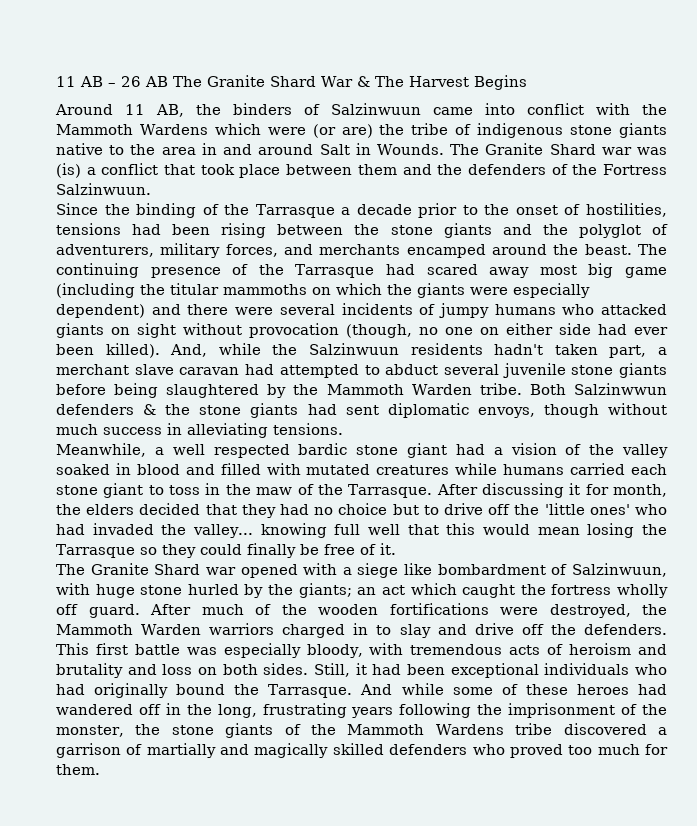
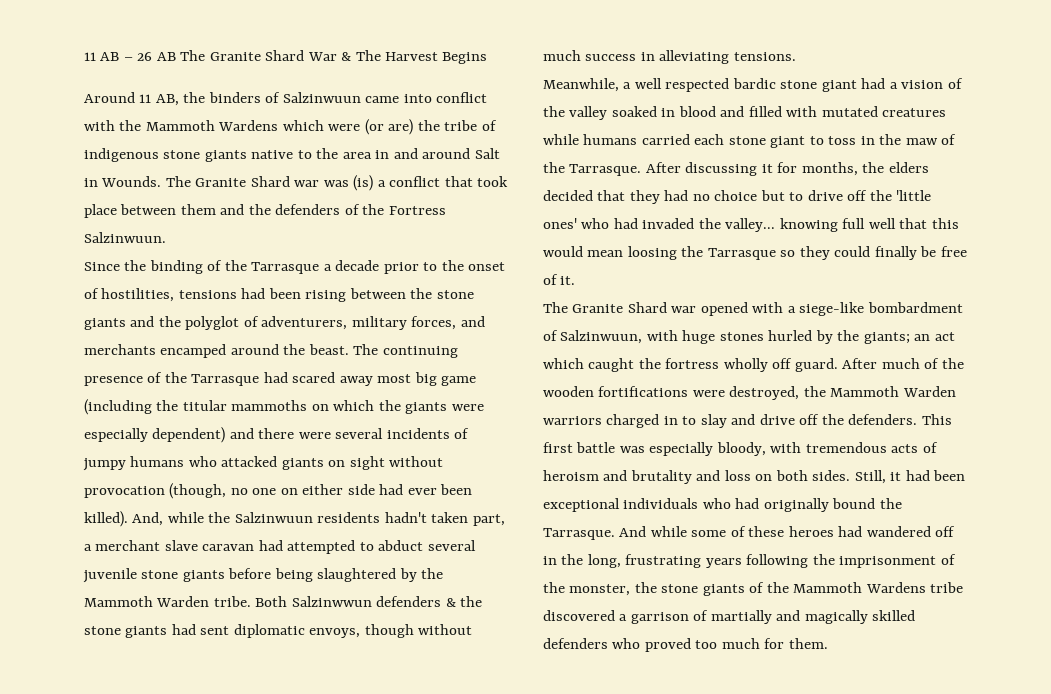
- After discussing it for month, the elders decided that they had no choice but to drive off the 'little ones' who had invaded the valley... knowing full well that this would mean losing the Tarrasque so they could finally be free of it.
+ After discussing it for months, the elders decided that they had no choice but to drive off the 'little ones' who had invaded the valley... knowing full well that this would mean loosing the Tarrasque so they could finally be free of it.
- The Granite Shard war opened with a siege like bombardment of Salzinwuun, with huge stone hurled by the giants; an act which caught the fortress wholly off guard.
+ The Granite Shard war opened with a siege-like bombardment of Salzinwuun, with huge stones hurled by the giants; an act which caught the fortress wholly off guard.

